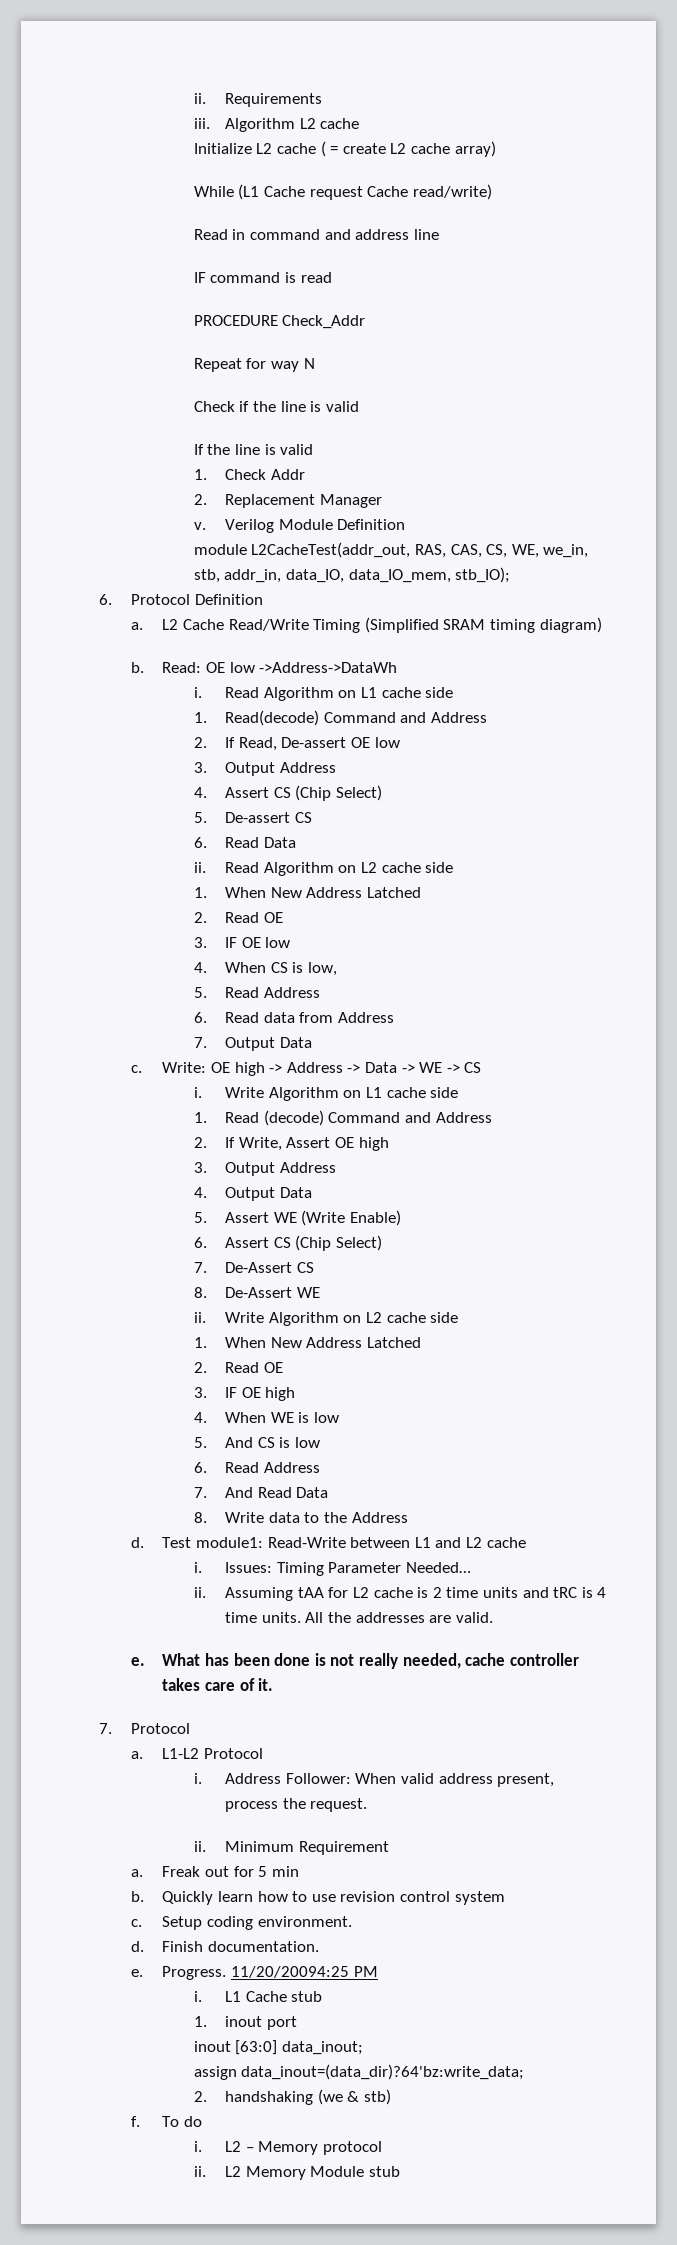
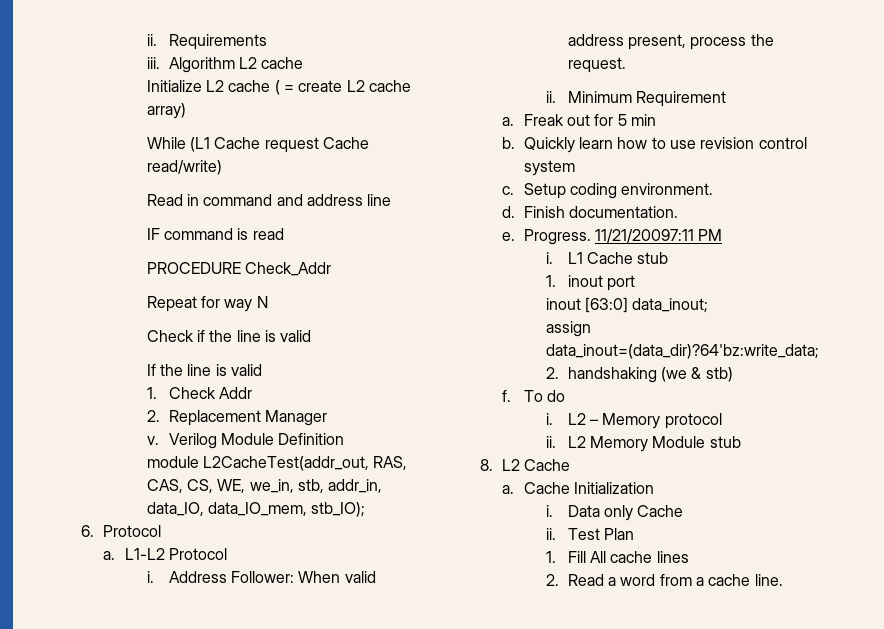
- 6. Protocol Definition
- a. L2 Cache Read/Write Timing (Simplified SRAM timing diagram)
- b. Read: OE low ->Address->DataWh
- i. Read Algorithm on L1 cache side
- 1. Read(decode) Command and Address
- 2. If Read, De-assert OE low
- 3. Output Address
- 4. Assert CS (Chip Select)
- 5. De-assert CS
- 6. Read Data
- ii. Read Algorithm on L2 cache side
- 1. When New Address Latched
- 2. Read OE
- 3. IF OE low
- 4. When CS is low,
- 5. Read Address
- 6. Read data from Address
- 7. Output Data
- c. Write: OE high -> Address -> Data -> WE -> CS
- i. Write Algorithm on L1 cache side
- 1. Read (decode) Command and Address
- 2. If Write, Assert OE high
- 3. Output Address
- 4. Output Data
- 5. Assert WE (Write Enable)
- 6. Assert CS (Chip Select)
- 7. De-Assert CS
- 8. De-Assert WE
- ii. Write Algorithm on L2 cache side
- 1. When New Address Latched
- 2. Read OE
- 3. IF OE high
- 4. When WE is low
- 5. And CS is low
- 6. Read Address
- 7. And Read Data
- 8. Write data to the Address
- d. Test module1: Read-Write between L1 and L2 cache
- i. Issues: Timing Parameter Needed…
- ii. Assuming tAA for L2 cache is 2 time units and tRC is 4 time units. All the addresses are valid.
- e. What has been done is not really needed, cache controller takes care of it.
- 7. Protocol
+ 6. Protocol
- 11/20/20094:25 PM
+ 11/21/20097:11 PM
+ 8. L2 Cache
+ a. Cache Initialization
+ i. Data only Cache
+ ii. Test Plan
+ 1. Fill All cache lines
+ 2. Read a word from a cache line.

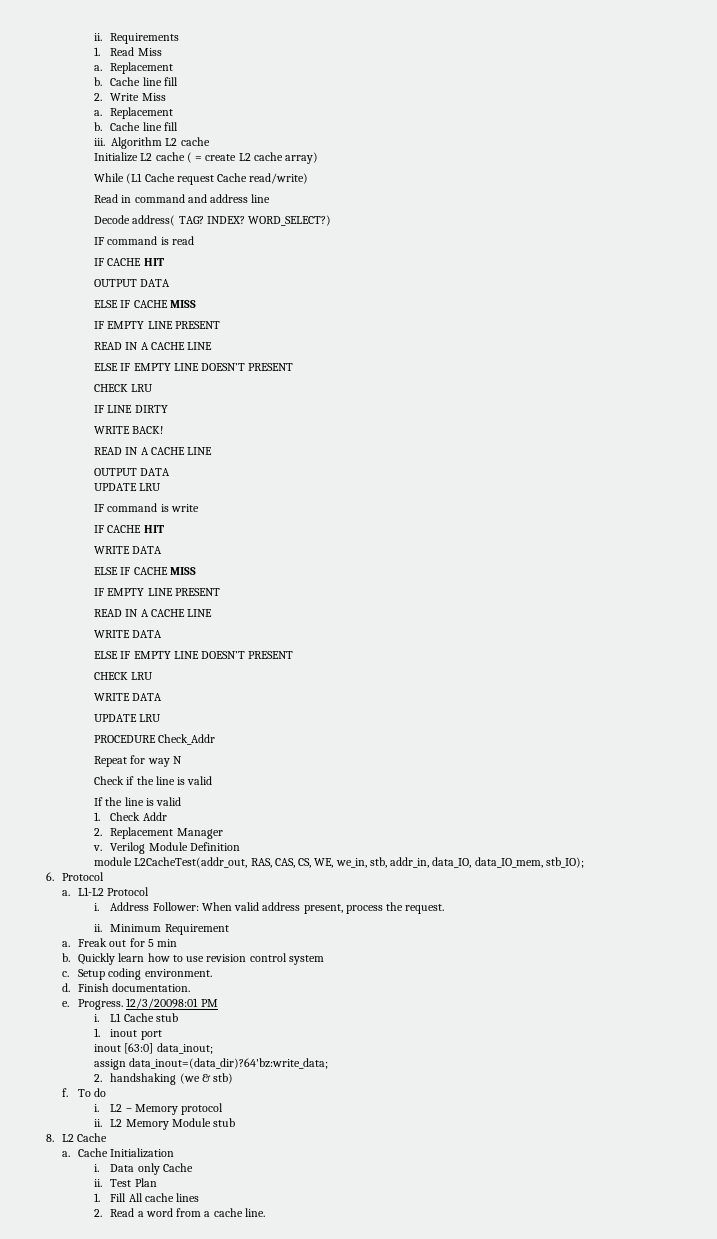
+ 1. Read Miss
+ a. Replacement
+ b. Cache line fill
+ 2. Write Miss
+ a. Replacement
+ b. Cache line fill
+ Decode address( TAG? INDEX? WORD_SELECT?)
  IF command is read
+ IF CACHE HIT
+ OUTPUT DATA
+ ELSE IF CACHE MISS
+ IF EMPTY LINE PRESENT
+ READ IN A CACHE LINE
+ ELSE IF EMPTY LINE DOESN’T PRESENT
+ CHECK LRU
+ IF LINE DIRTY
+ WRITE BACK!
+ READ IN A CACHE LINE
+ OUTPUT DATA
+ UPDATE LRU
+ IF command is write
+ IF CACHE HIT
+ WRITE DATA
+ ELSE IF CACHE MISS
+ IF EMPTY LINE PRESENT
+ READ IN A CACHE LINE
+ WRITE DATA
+ ELSE IF EMPTY LINE DOESN’T PRESENT
+ CHECK LRU
+ WRITE DATA
+ UPDATE LRU
- 11/21/20097:11 PM
+ 12/3/20098:01 PM

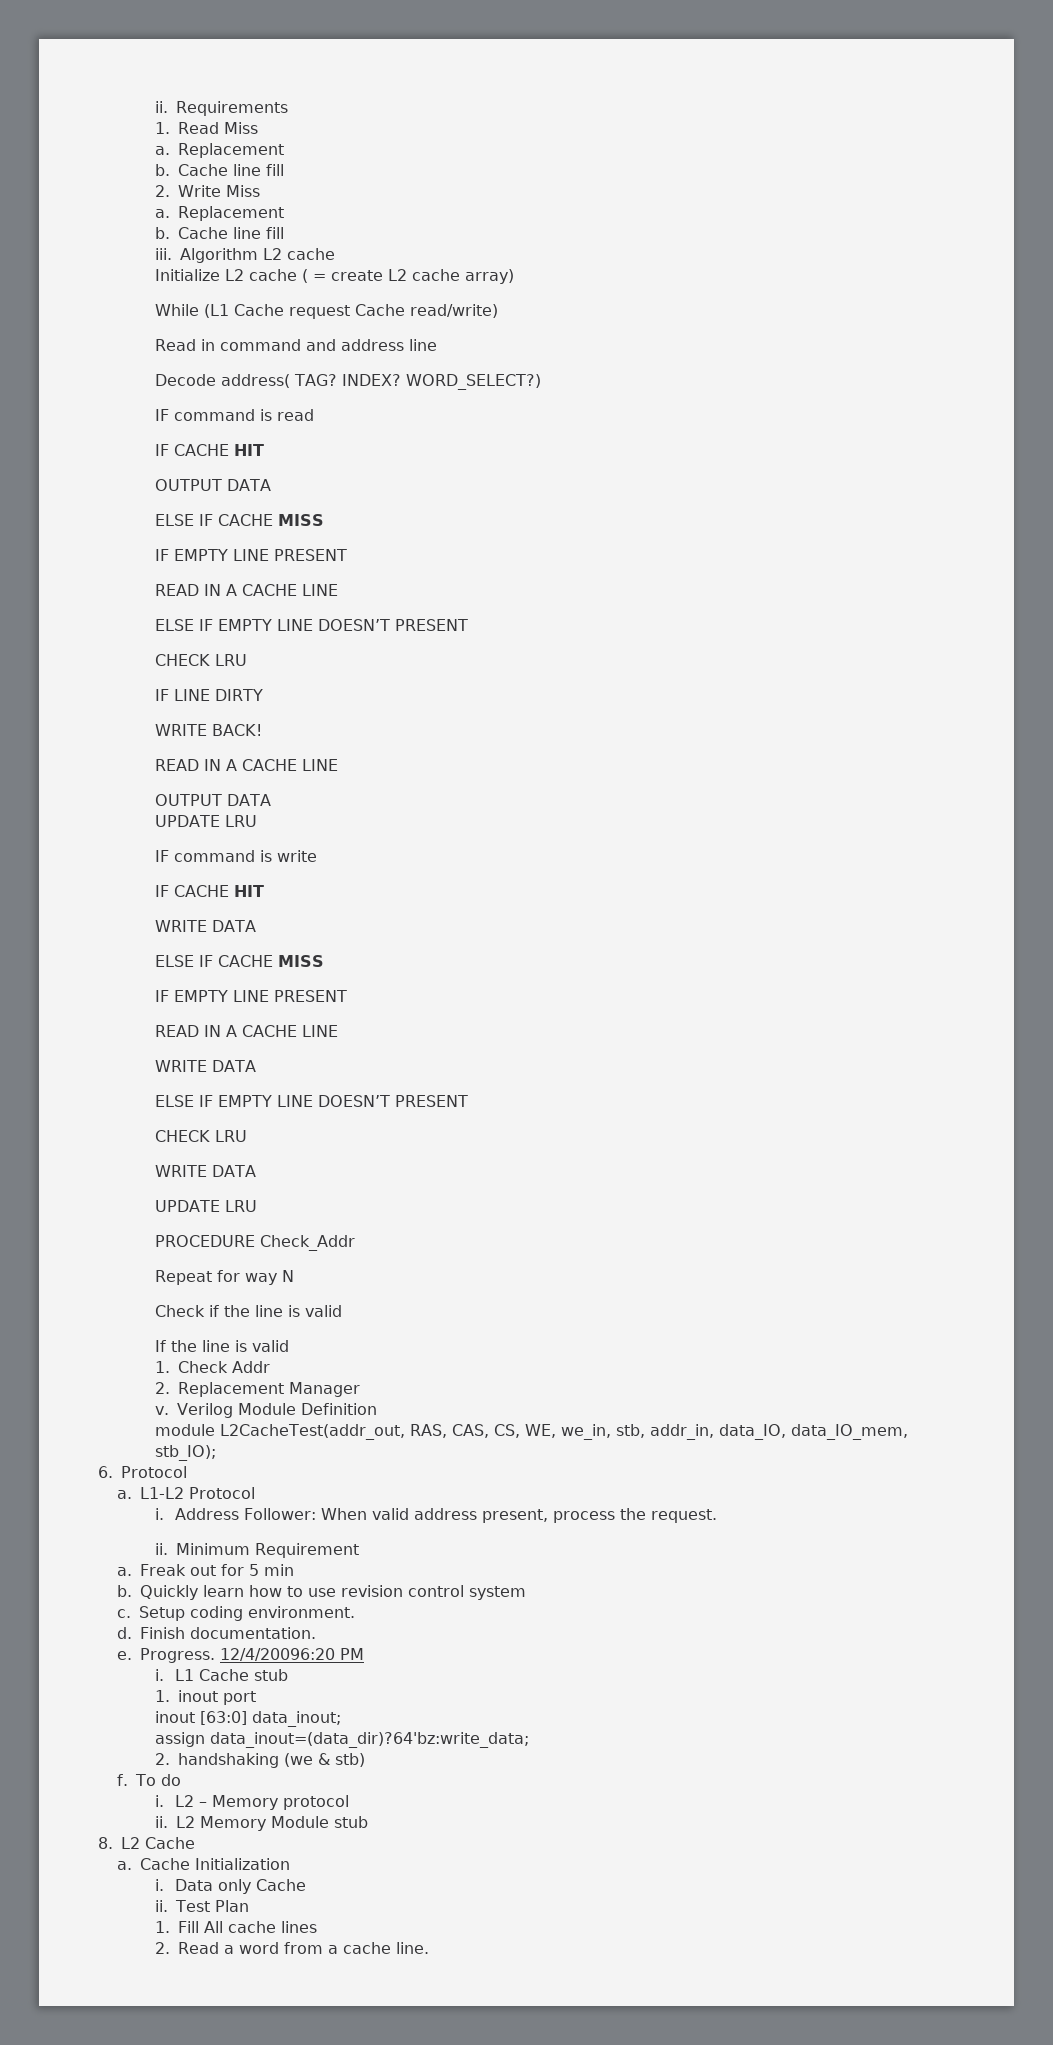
- 12/3/20098:01 PM
+ 12/4/20096:20 PM

